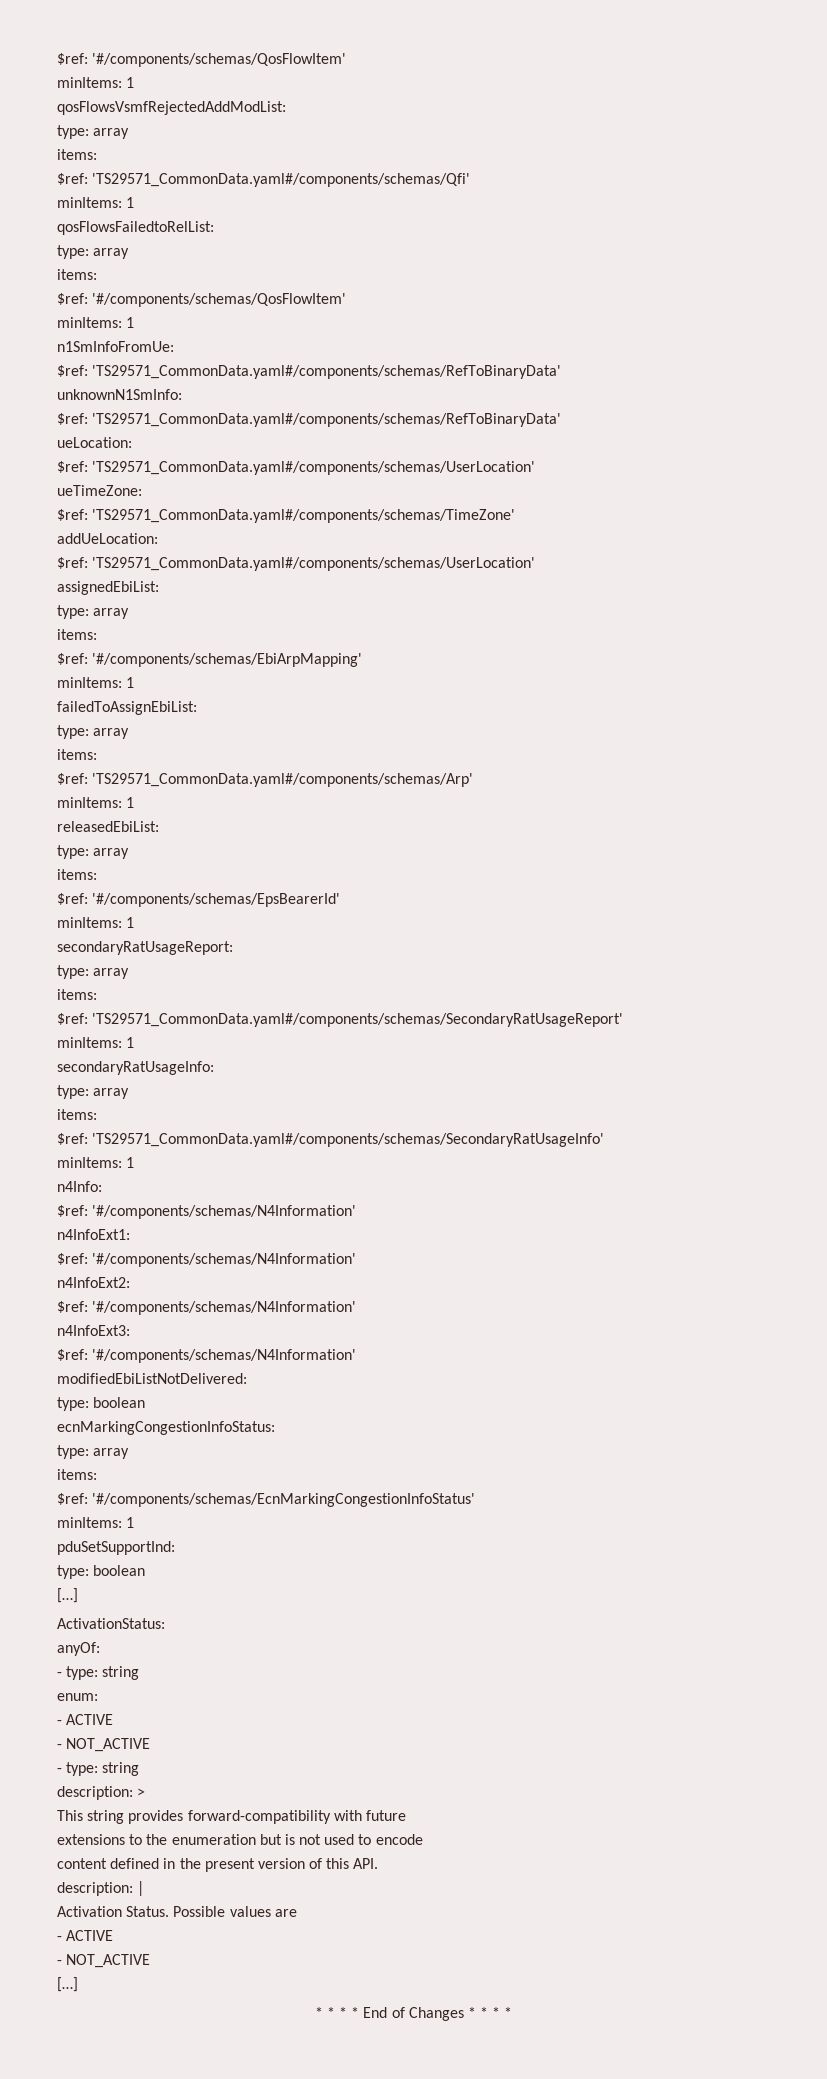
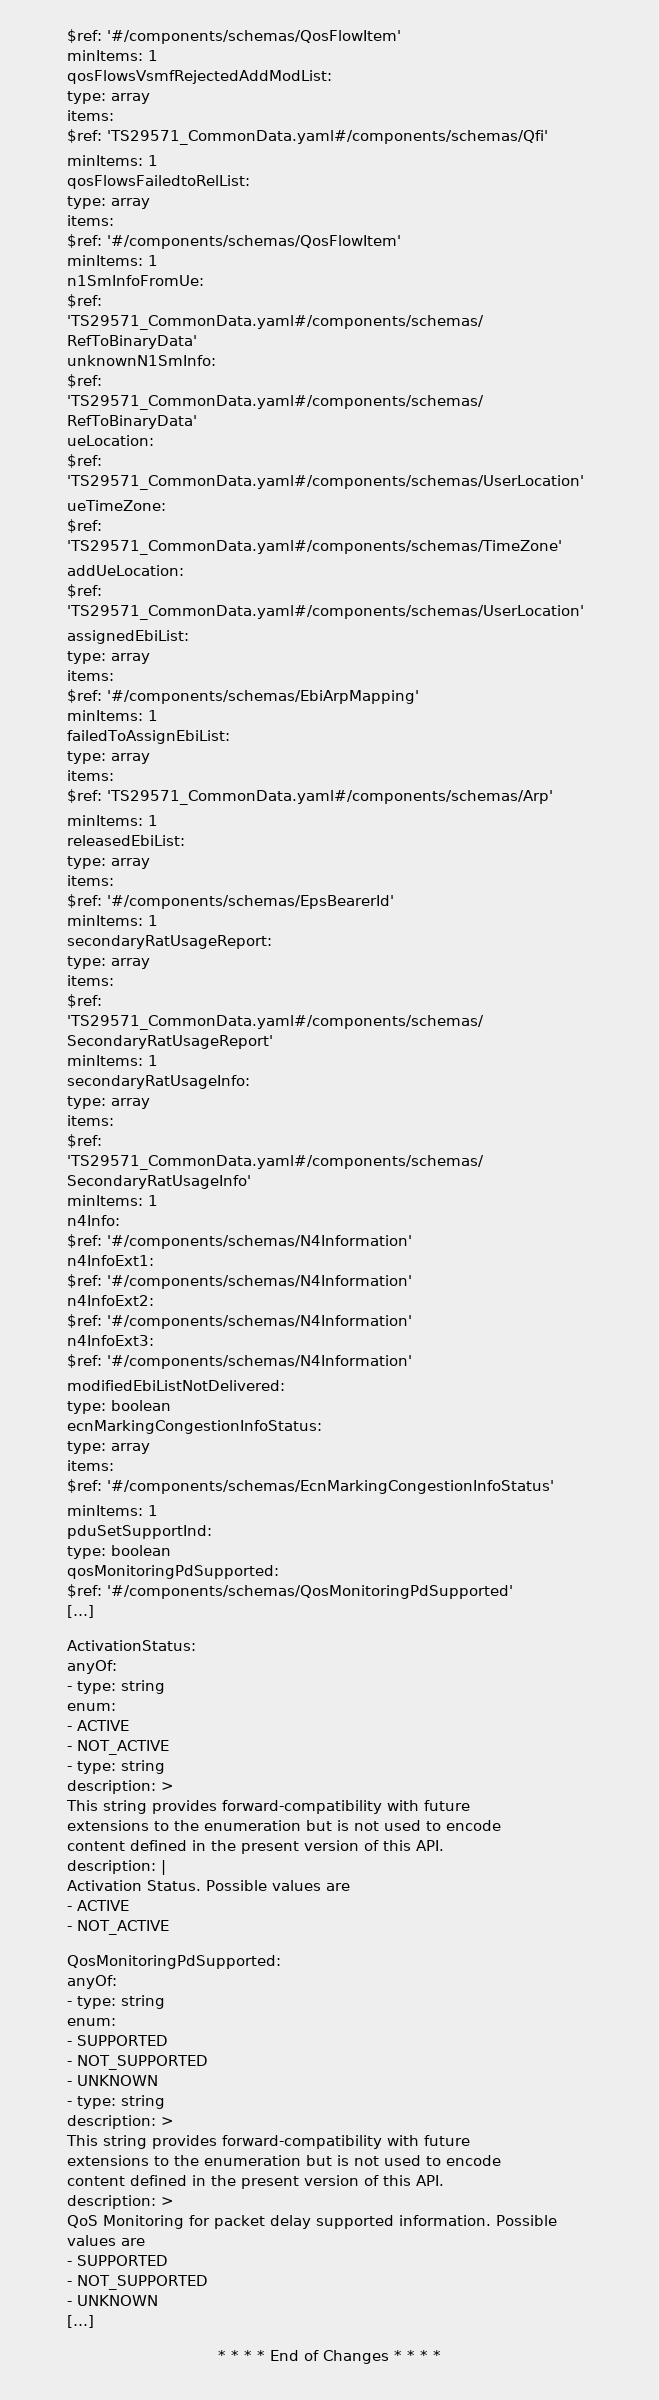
+ qosMonitoringPdSupported:
+ $ref: '#/components/schemas/QosMonitoringPdSupported'
+ QosMonitoringPdSupported:
+ anyOf:
+ - type: string
+ enum:
+ - SUPPORTED
+ - NOT_SUPPORTED
+ - UNKNOWN
+ - type: string
+ description: >
+ This string provides forward-compatibility with future
+ extensions to the enumeration but is not used to encode
+ content defined in the present version of this API.
+ description: >
+ QoS Monitoring for packet delay supported information. Possible values are
+ - SUPPORTED
+ - NOT_SUPPORTED
+ - UNKNOWN

